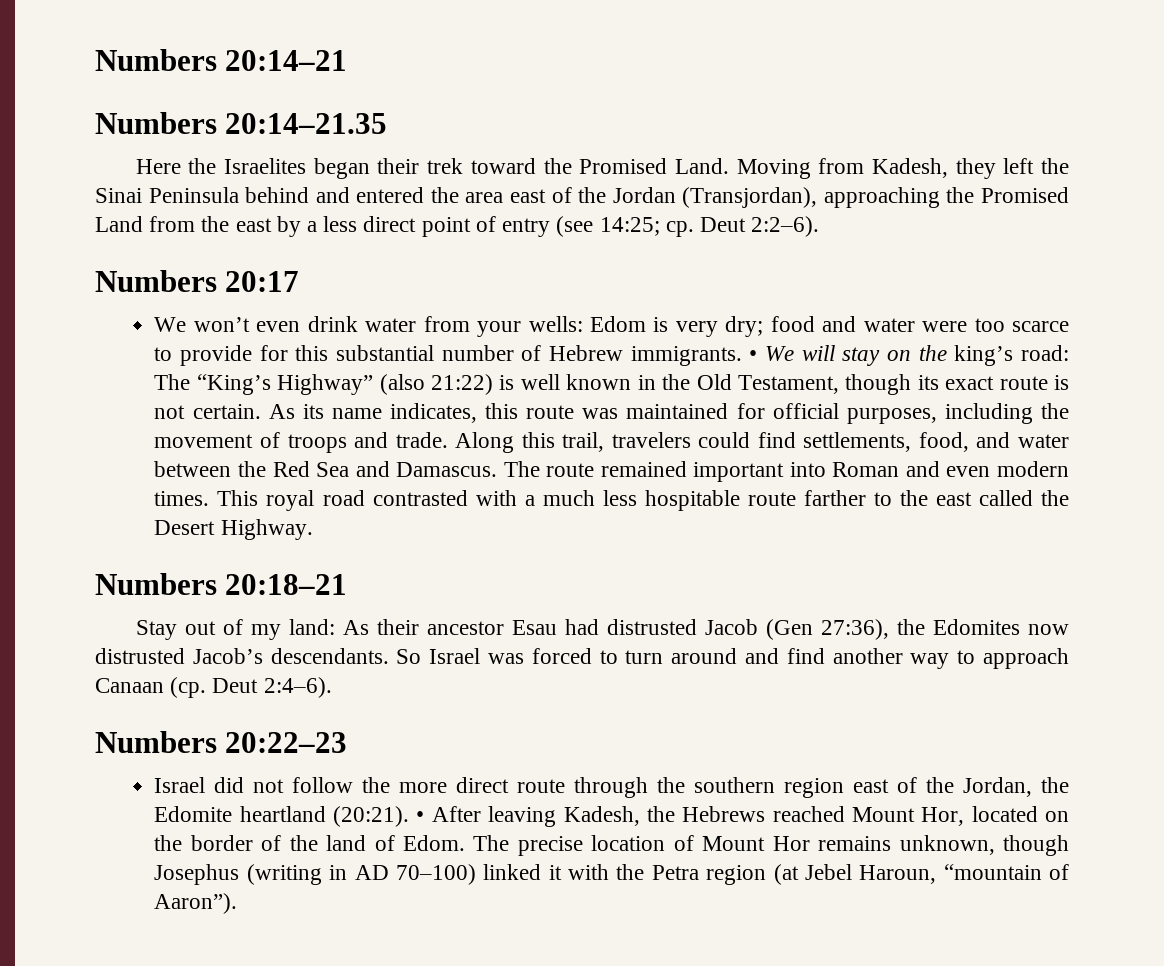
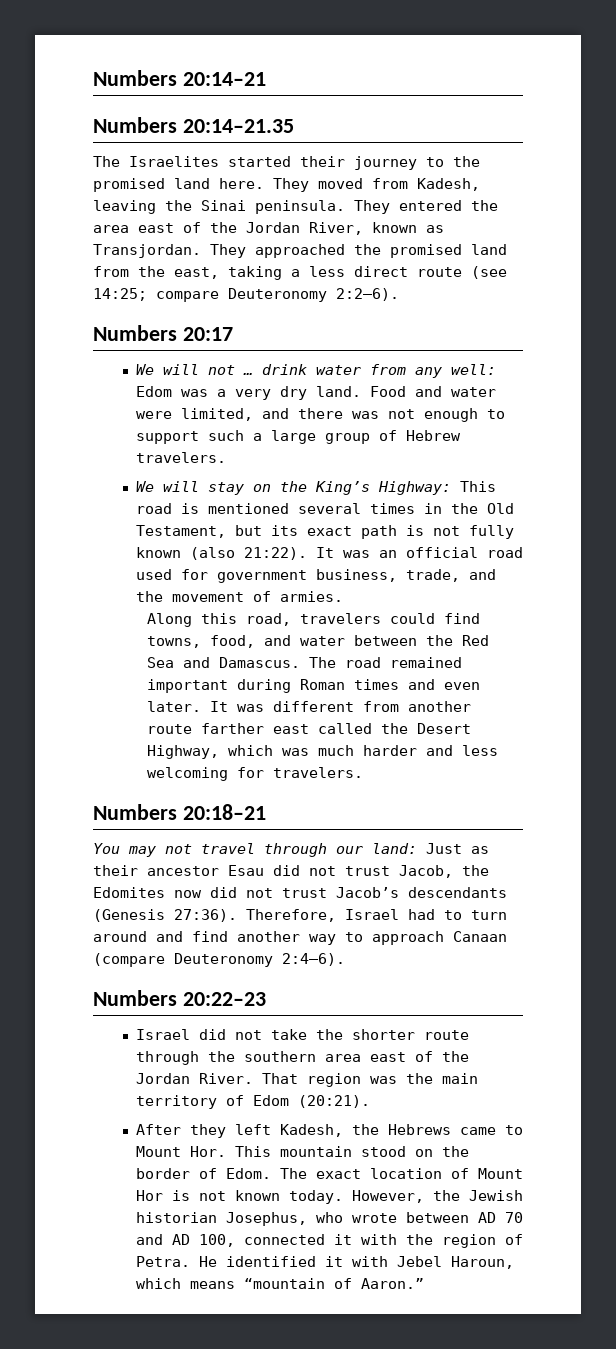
- Here the Israelites began their trek toward the Promised Land. Moving from Kadesh, they left the Sinai Peninsula behind and entered the area east of the Jordan (Transjordan), approaching the Promised Land from the east by a less direct point of entry (see 14:25; cp. Deut 2:2–6).
+ The Israelites started their journey to the promised land here. They moved from Kadesh, leaving the Sinai peninsula. They entered the area east of the Jordan River, known as Transjordan. They approached the promised land from the east, taking a less direct route (see 14:25; compare Deuteronomy 2:2–6).
  Numbers 20:17
- We won’t even drink water from your wells: Edom is very dry; food and water were too scarce to provide for this substantial number of Hebrew immigrants. • We will stay on the king’s road: The “King’s Highway” (also 21:22) is well known in the Old Testament, though its exact route is not certain. As its name indicates, this route was maintained for official purposes, including the movement of troops and trade. Along this trail, travelers could find settlements, food, and water between the Red Sea and Damascus.
+ We will not … drink water from any well: Edom was a very dry land. Food and water were limited, and there was not enough to support such a large group of Hebrew travelers.
+ We will stay on the King’s Highway: This road is mentioned several times in the Old Testament, but its exact path is not fully known (also 21:22). It was an official road used for government business, trade, and the movement of armies.
+ Along this road, travelers could find towns, food, and water between the Red Sea and Damascus.
- The route remained important into Roman and even modern times. This royal road contrasted with a much less hospitable route farther to the east called the Desert Highway.
+ The road remained important during Roman times and even later. It was different from another route farther east called the Desert Highway, which was much harder and less welcoming for travelers.
  Numbers 20:18–21
- Stay out of my land: As their ancestor Esau had distrusted Jacob (Gen 27:36), the Edomites now distrusted Jacob’s descendants. So Israel was forced to turn around and find another way to approach Canaan (cp. Deut 2:4–6).
+ You may not travel through our land: Just as their ancestor Esau did not trust Jacob, the Edomites now did not trust Jacob’s descendants (Genesis 27:36). Therefore, Israel had to turn around and find another way to approach Canaan (compare Deuteronomy 2:4–6).
- Israel did not follow the more direct route through the southern region east of the Jordan, the Edomite heartland (20:21). • After leaving Kadesh, the Hebrews reached Mount Hor, located on the border of the land of Edom.
+ Israel did not take the shorter route through the southern area east of the Jordan River. That region was the main territory of Edom (20:21).
+ After they left Kadesh, the Hebrews came to Mount Hor. This mountain stood on the border of Edom.
- The precise location of Mount Hor remains unknown, though Josephus (writing in AD 70–100) linked it with the Petra region (at Jebel Haroun, “mountain of Aaron”).
+ The exact location of Mount Hor is not known today. However, the Jewish historian Josephus, who wrote between AD 70 and AD 100, connected it with the region of Petra. He identified it with Jebel Haroun, which means “mountain of Aaron.”

